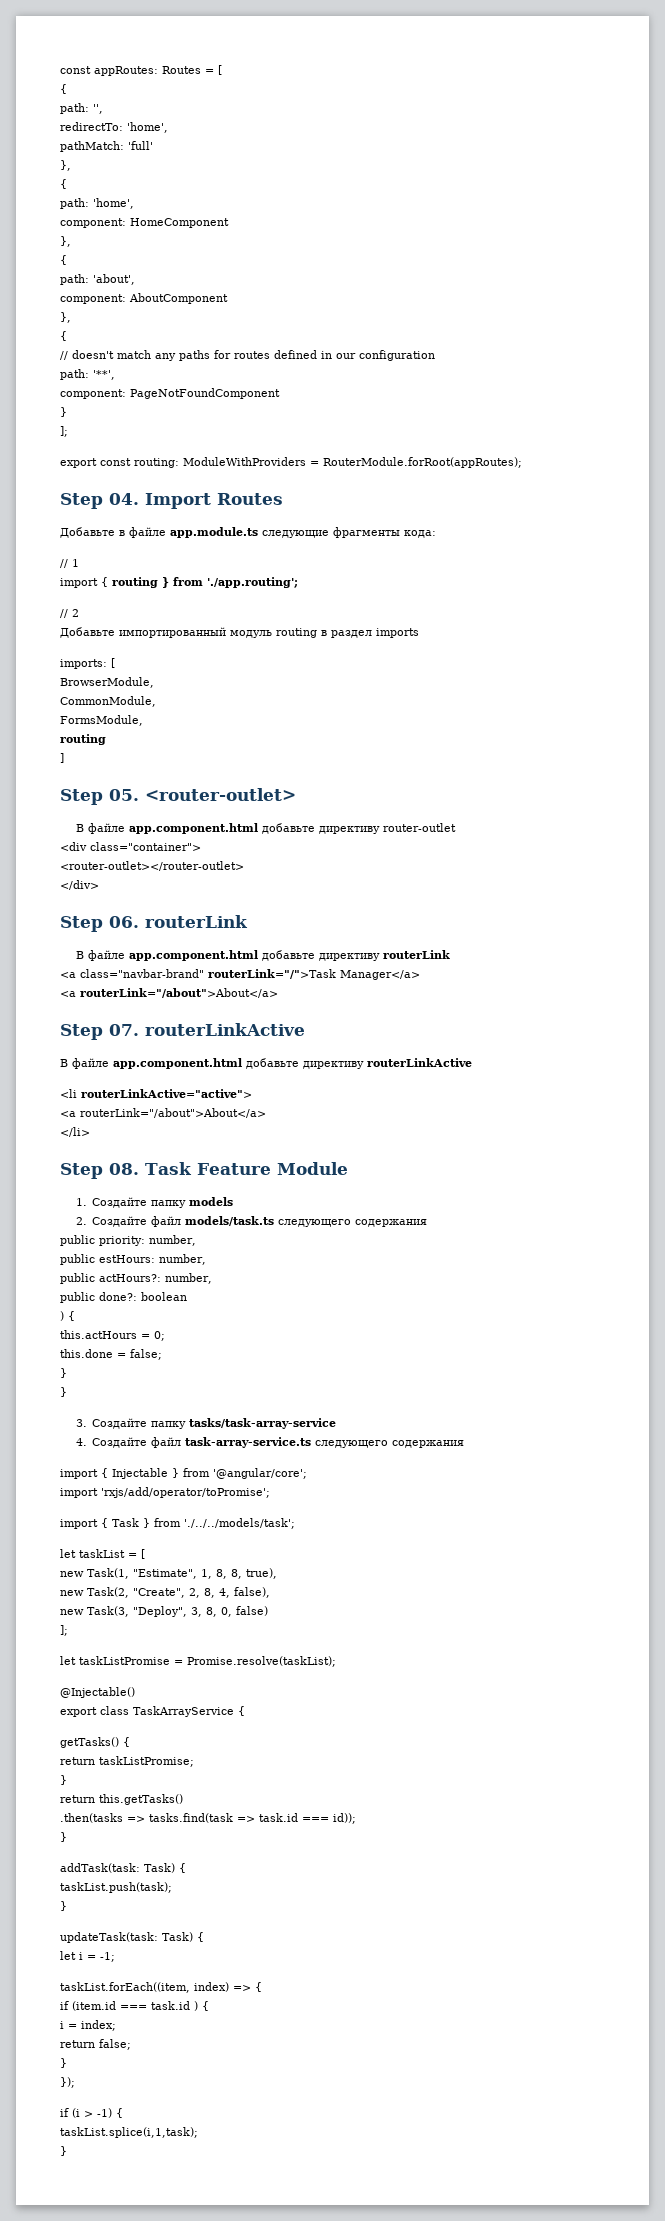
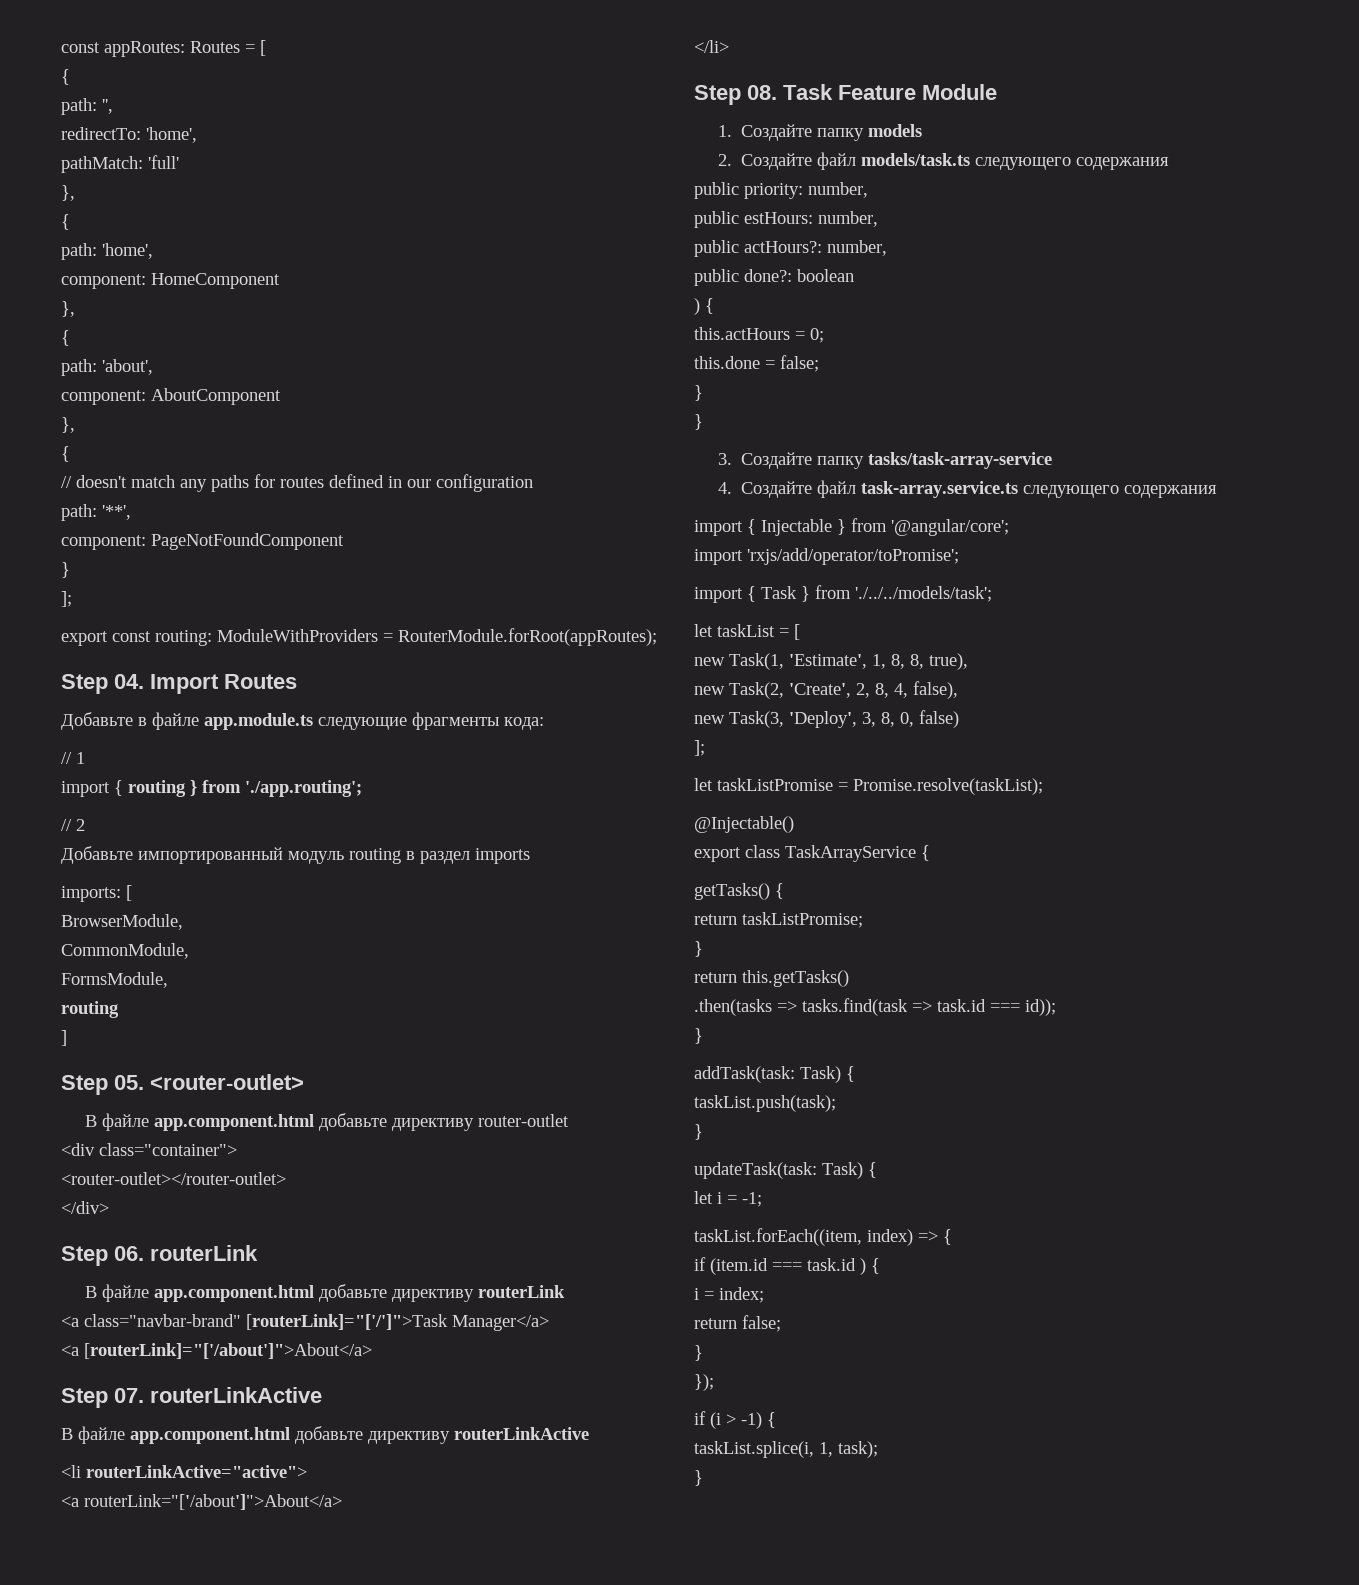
- <a class="navbar-brand" routerLink="/">Task Manager</a>
- <a routerLink="/about">About</a>
+ <a class="navbar-brand" [routerLink]="['/']">Task Manager</a>
+ <a [routerLink]="['/about']">About</a>
  <li routerLinkActive="active">
- <a routerLink="/about">About</a>
+ <a routerLink="['/about']">About</a>
- 4. Создайте файл task-array-service.ts следующего содержания
+ 4. Создайте файл task-array.service.ts следующего содержания
- new Task(1, "Estimate", 1, 8, 8, true),
+ new Task(1, 'Estimate', 1, 8, 8, true),
- new Task(2, "Create", 2, 8, 4, false),
+ new Task(2, 'Create', 2, 8, 4, false),
- new Task(3, "Deploy", 3, 8, 0, false)
+ new Task(3, 'Deploy', 3, 8, 0, false)
- taskList.splice(i,1,task);
+ taskList.splice(i, 1, task);

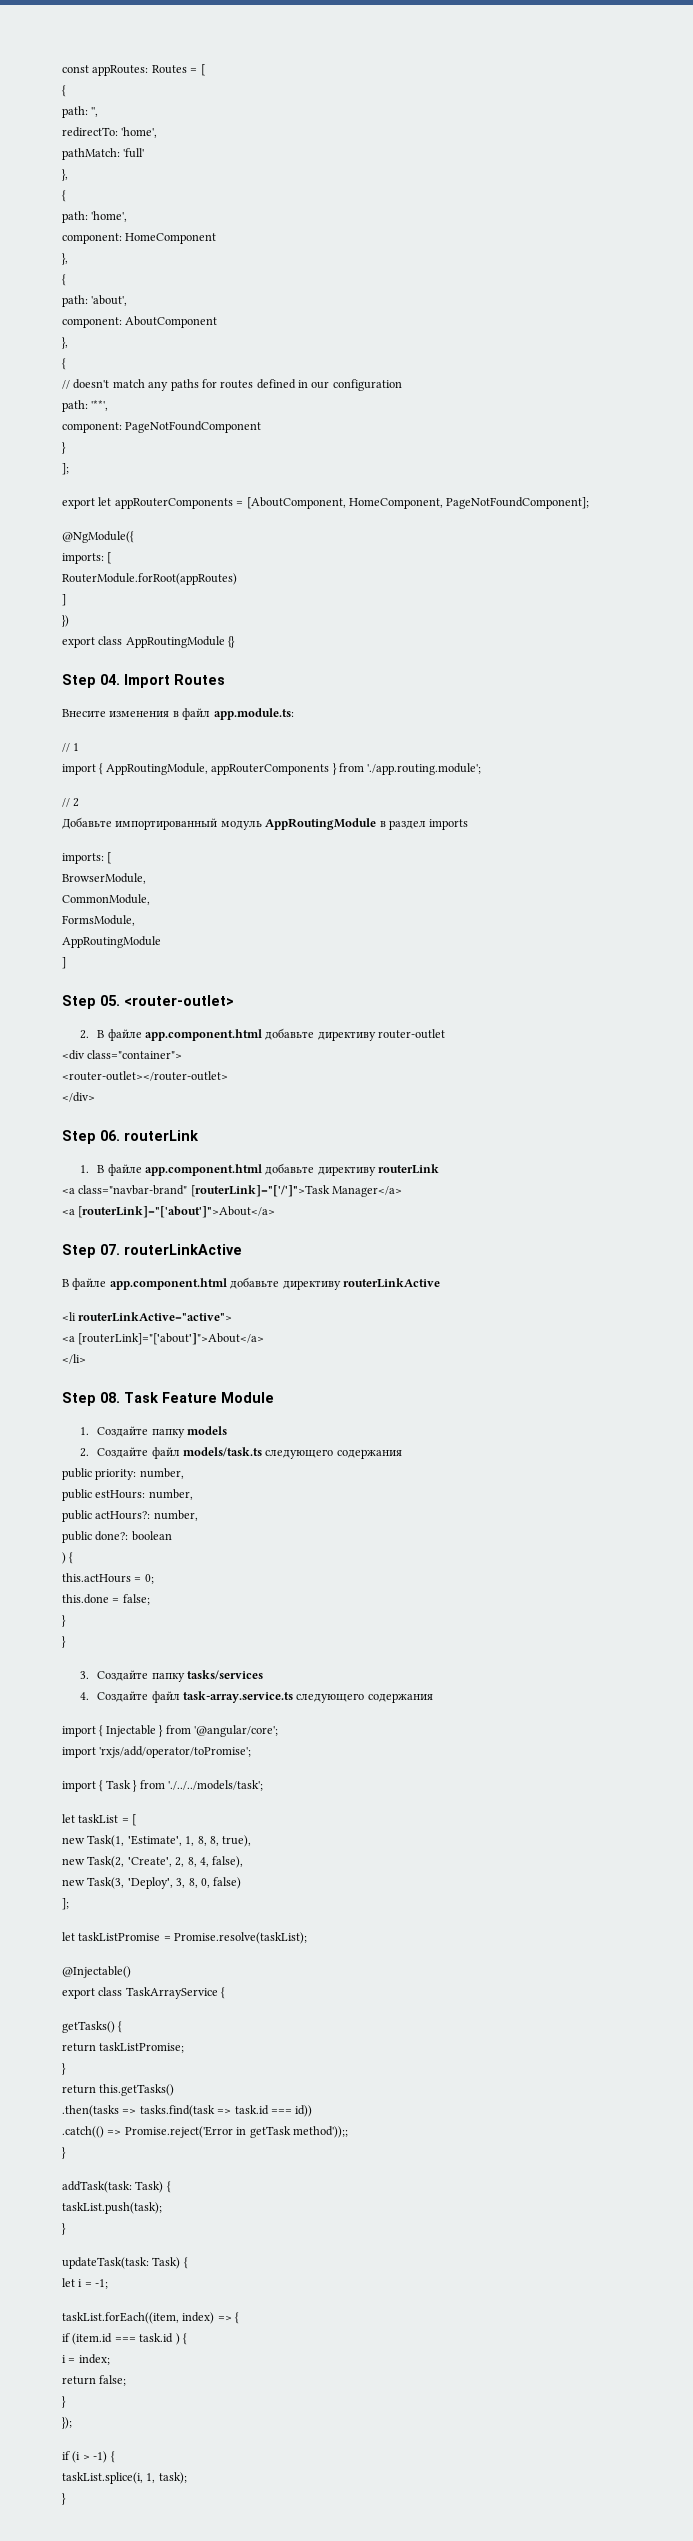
- export const routing: ModuleWithProviders = RouterModule.forRoot(appRoutes);
+ export let appRouterComponents = [AboutComponent, HomeComponent, PageNotFoundComponent];
+ @NgModule({
+ imports: [
+ RouterModule.forRoot(appRoutes)
+ ]
+ })
+ export class AppRoutingModule {}
  Step 04. Import Routes
- Добавьте в файле app.module.ts следующие фрагменты кода:
+ Внесите изменения в файл app.module.ts:
- import { routing } from './app.routing';
+ import { AppRoutingModule, appRouterComponents } from './app.routing.module';
- Добавьте импортированный модуль routing в раздел imports
+ Добавьте импортированный модуль AppRoutingModule в раздел imports
  FormsModule,
- routing
+ AppRoutingModule
- В файле app.component.html добавьте директиву router-outlet
+ 2. В файле app.component.html добавьте директиву router-outlet
- В файле app.component.html добавьте директиву routerLink
+ 1. В файле app.component.html добавьте директиву routerLink
  <a class="navbar-brand" [routerLink]="['/']">Task Manager</a>
- <a [routerLink]="['/about']">About</a>
+ <a [routerLink]="['about']">About</a>
  <li routerLinkActive="active">
- <a routerLink="['/about']">About</a>
+ <a [routerLink]="['about']">About</a>
- 3. Создайте папку tasks/task-array-service
+ 3. Создайте папку tasks/services
- .then(tasks => tasks.find(task => task.id === id));
+ .then(tasks => tasks.find(task => task.id === id))
+ .catch(() => Promise.reject('Error in getTask method'));;

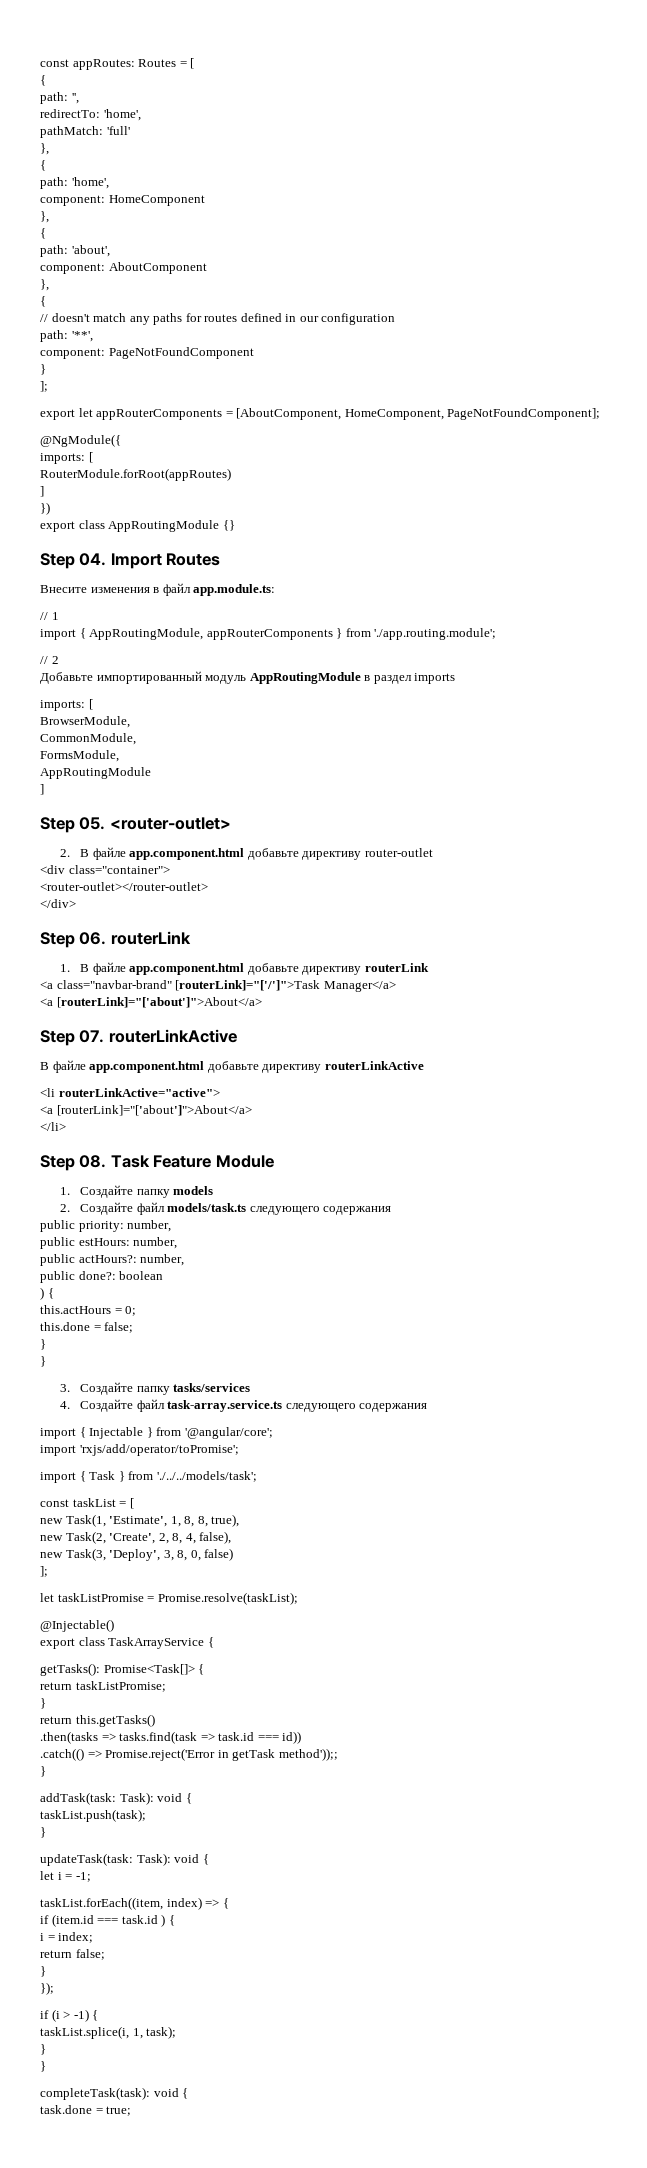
- let taskList = [
+ const taskList = [
- getTasks() {
+ getTasks(): Promise<Task[]> {
- addTask(task: Task) {
+ addTask(task: Task): void {
- updateTask(task: Task) {
+ updateTask(task: Task): void {
  taskList.splice(i, 1, task);
  }
+ }
+ completeTask(task): void {
+ task.done = true;

